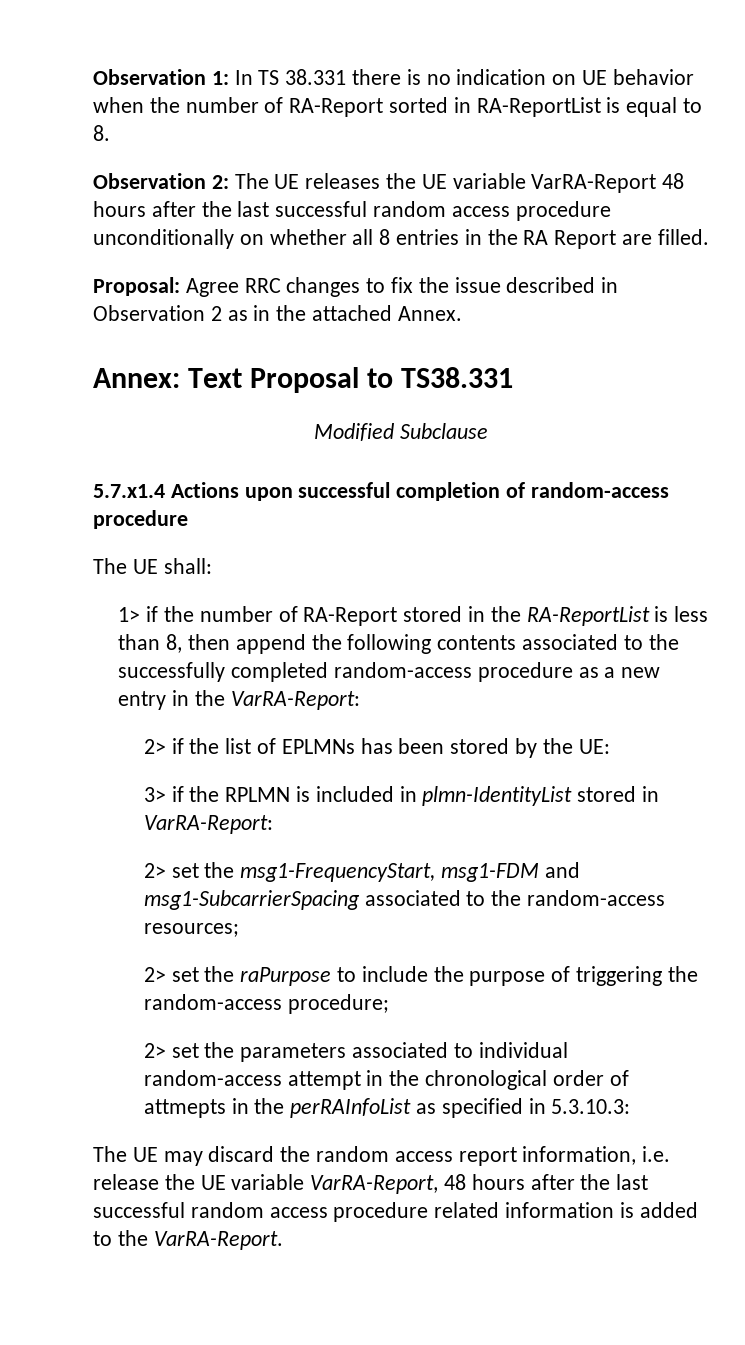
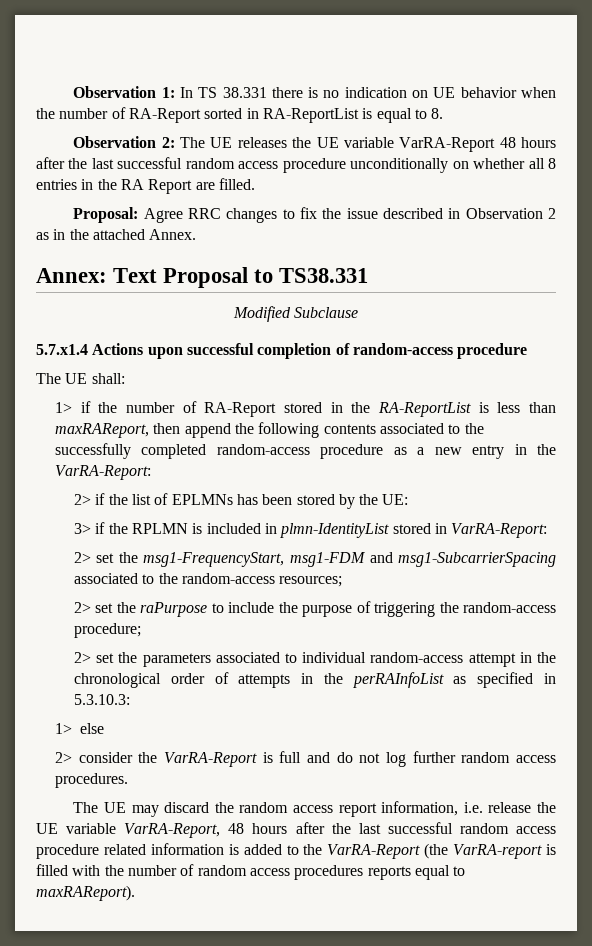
- 1> if the number of RA-Report stored in the RA-ReportList is less than 8, then append the following contents associated to the successfully completed random-access procedure as a new entry in the VarRA-Report:
+ 1> if the number of RA-Report stored in the RA-ReportList is less than maxRAReport, then append the following contents associated to the successfully completed random-access procedure as a new entry in the VarRA-Report:
- 2> set the parameters associated to individual random-access attempt in the chronological order of attmepts in the perRAInfoList as specified in 5.3.10.3:
+ 2> set the parameters associated to individual random-access attempt in the chronological order of attempts in the perRAInfoList as specified in 5.3.10.3:
+ 1> else
+ 2> consider the VarRA-Report is full and do not log further random access procedures.
- The UE may discard the random access report information, i.e. release the UE variable VarRA-Report, 48 hours after the last successful random access procedure related information is added to the VarRA-Report.
+ The UE may discard the random access report information, i.e. release the UE variable VarRA-Report, 48 hours after the last successful random access procedure related information is added to the VarRA-Report (the VarRA-report is filled with the number of random access procedures reports equal to maxRAReport).

